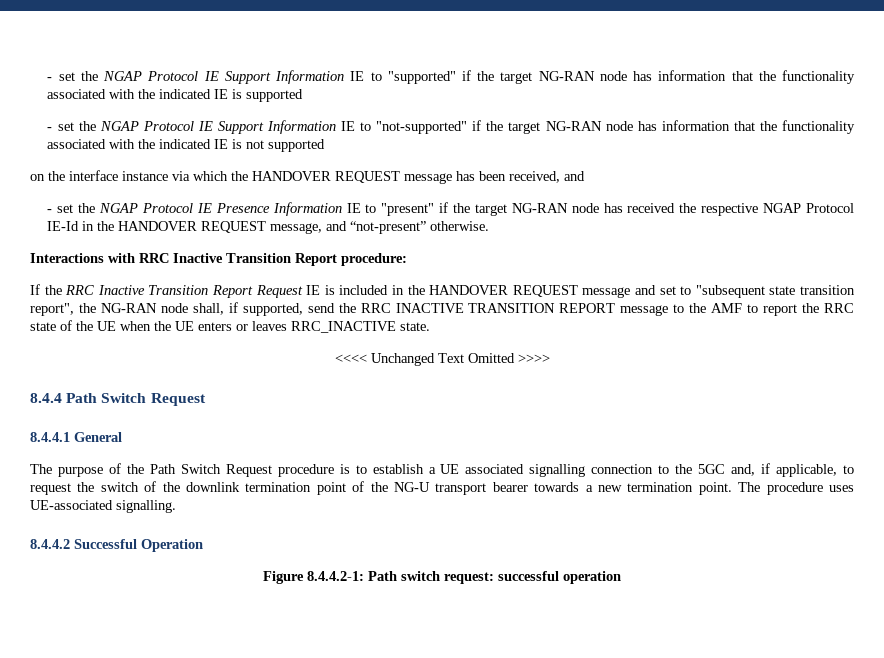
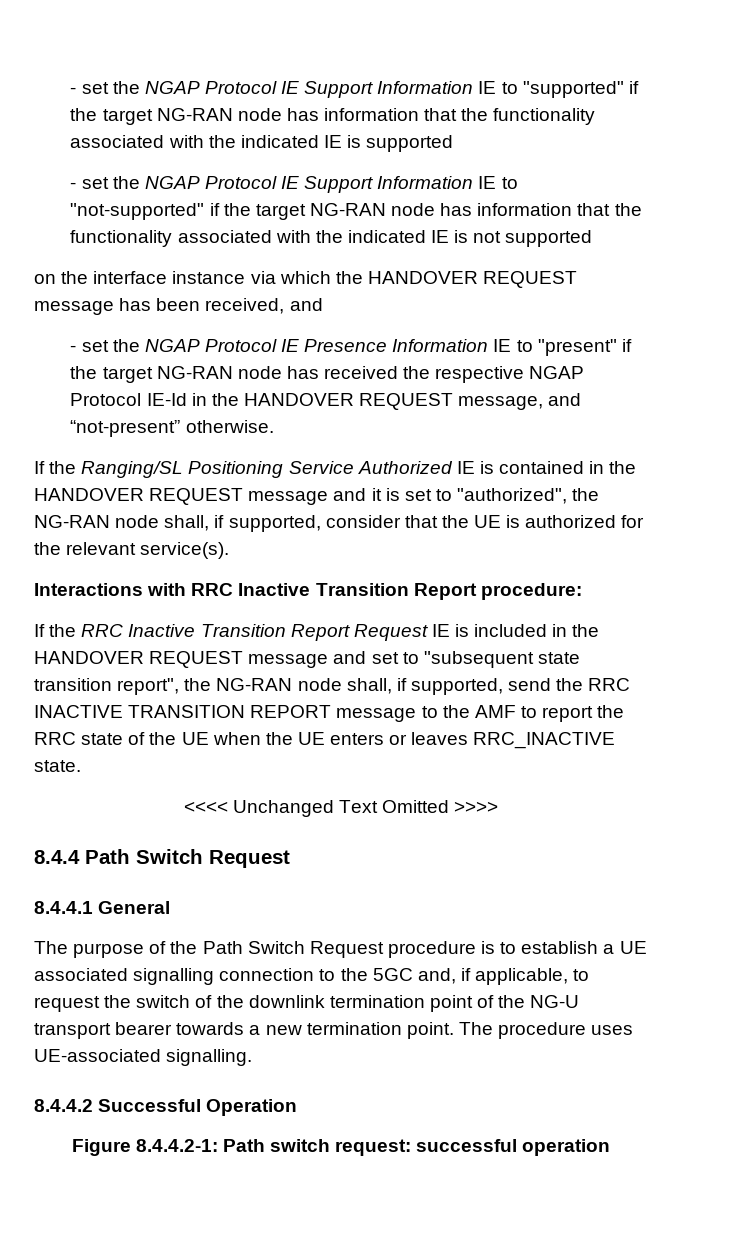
+ If the Ranging/SL Positioning Service Authorized IE is contained in the HANDOVER REQUEST message and it is set to "authorized", the NG-RAN node shall, if supported, consider that the UE is authorized for the relevant service(s).

